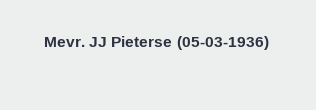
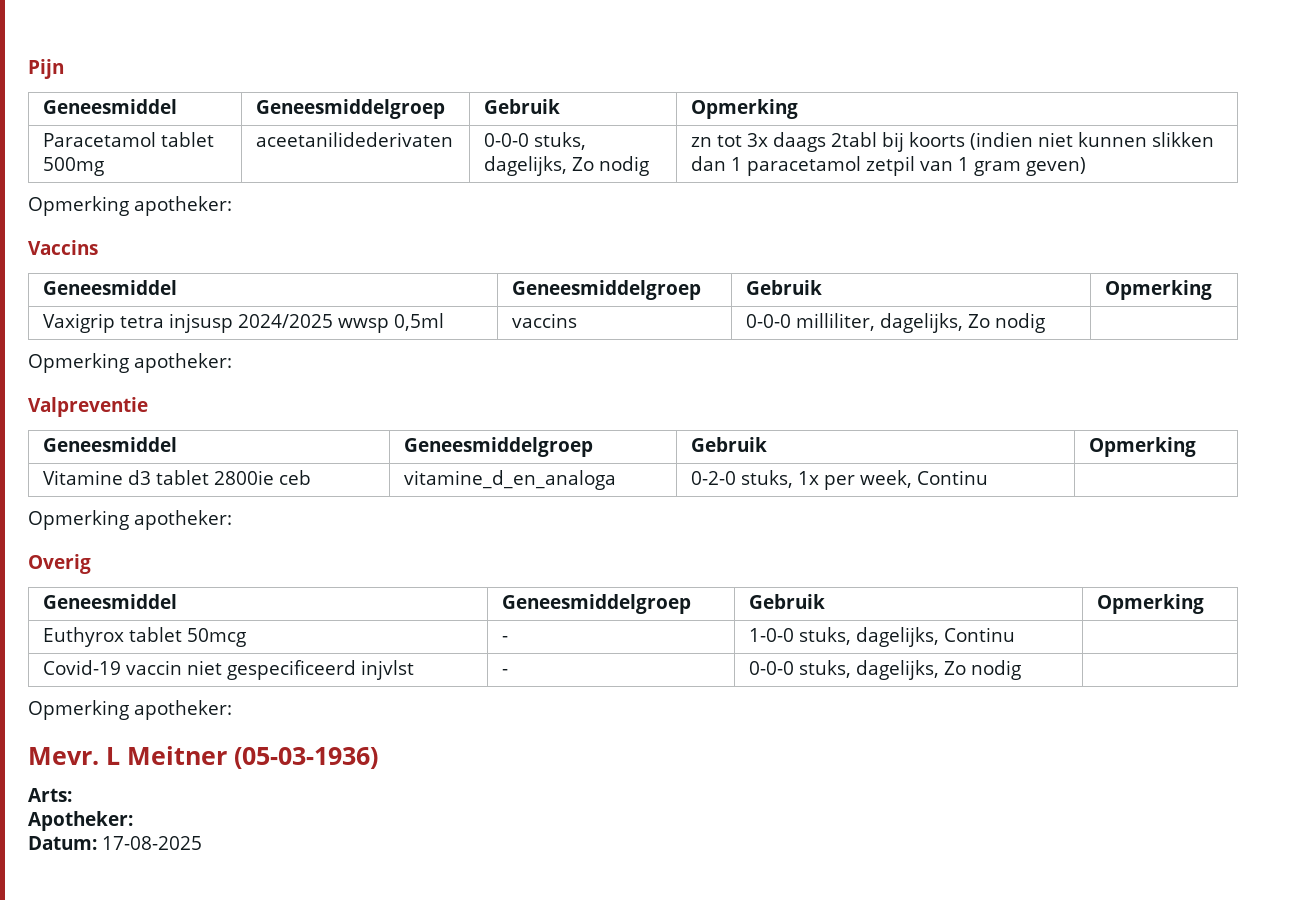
- Mevr. JJ Pieterse (05-03-1936)
+ Pijn
+ Geneesmiddel | Geneesmiddelgroep | Gebruik | Opmerking
+ Paracetamol tablet 500mg | aceetanilidederivaten | 0-0-0 stuks, dagelijks, Zo nodig | zn tot 3x daags 2tabl bij koorts (indien niet kunnen slikken dan 1 paracetamol zetpil van 1 gram geven)
+ Opmerking apotheker:
+ Vaccins
+ Geneesmiddel | Geneesmiddelgroep | Gebruik | Opmerking
+ Vaxigrip tetra injsusp 2024/2025 wwsp 0,5ml | vaccins | 0-0-0 milliliter, dagelijks, Zo nodig |
+ Opmerking apotheker:
+ Valpreventie
+ Geneesmiddel | Geneesmiddelgroep | Gebruik | Opmerking
+ Vitamine d3 tablet 2800ie ceb | vitamine_d_en_analoga | 0-2-0 stuks, 1x per week, Continu |
+ Opmerking apotheker:
+ Overig
+ Geneesmiddel | Geneesmiddelgroep | Gebruik | Opmerking
+ Euthyrox tablet 50mcg | - | 1-0-0 stuks, dagelijks, Continu |
+ Covid-19 vaccin niet gespecificeerd injvlst | - | 0-0-0 stuks, dagelijks, Zo nodig |
+ Opmerking apotheker:
+ Mevr. L Meitner (05-03-1936)
+ Arts:
+ Apotheker:
+ Datum: 17-08-2025

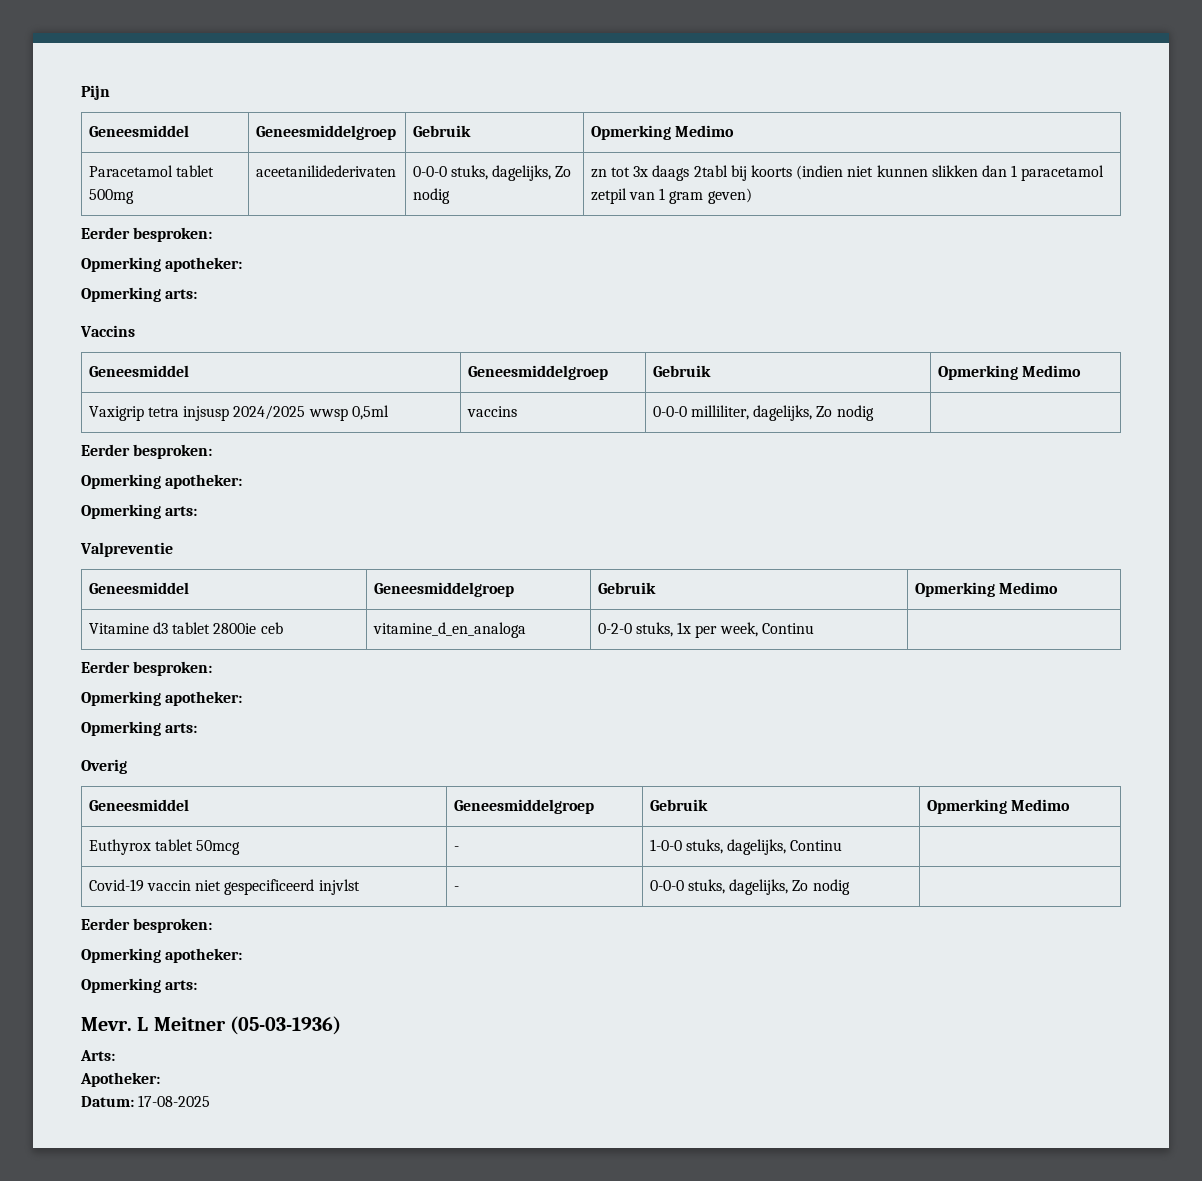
  Pijn
- Geneesmiddel | Geneesmiddelgroep | Gebruik | Opmerking
+ Geneesmiddel | Geneesmiddelgroep | Gebruik | Opmerking Medimo
  Paracetamol tablet 500mg | aceetanilidederivaten | 0-0-0 stuks, dagelijks, Zo nodig | zn tot 3x daags 2tabl bij koorts (indien niet kunnen slikken dan 1 paracetamol zetpil van 1 gram geven)
+ Eerder besproken:
  Opmerking apotheker:
+ Opmerking arts:
  Vaccins
- Geneesmiddel | Geneesmiddelgroep | Gebruik | Opmerking
+ Geneesmiddel | Geneesmiddelgroep | Gebruik | Opmerking Medimo
  Vaxigrip tetra injsusp 2024/2025 wwsp 0,5ml | vaccins | 0-0-0 milliliter, dagelijks, Zo nodig |
+ Eerder besproken:
  Opmerking apotheker:
+ Opmerking arts:
  Valpreventie
- Geneesmiddel | Geneesmiddelgroep | Gebruik | Opmerking
+ Geneesmiddel | Geneesmiddelgroep | Gebruik | Opmerking Medimo
  Vitamine d3 tablet 2800ie ceb | vitamine_d_en_analoga | 0-2-0 stuks, 1x per week, Continu |
+ Eerder besproken:
  Opmerking apotheker:
+ Opmerking arts:
  Overig
- Geneesmiddel | Geneesmiddelgroep | Gebruik | Opmerking
+ Geneesmiddel | Geneesmiddelgroep | Gebruik | Opmerking Medimo
  Covid-19 vaccin niet gespecificeerd injvlst | - | 0-0-0 stuks, dagelijks, Zo nodig |
+ Eerder besproken:
  Opmerking apotheker:
+ Opmerking arts:

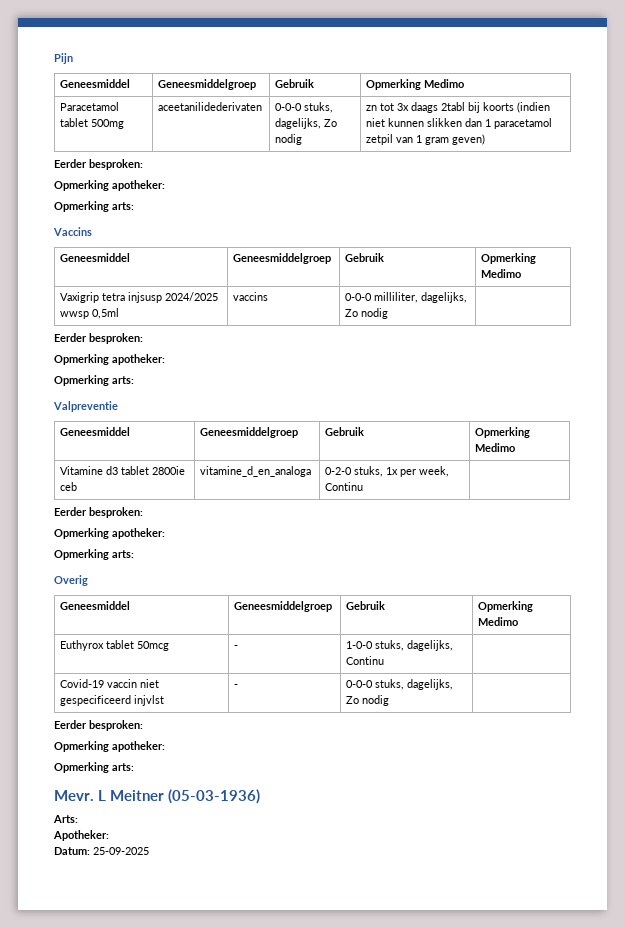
- Datum: 17-08-2025
+ Datum: 25-09-2025

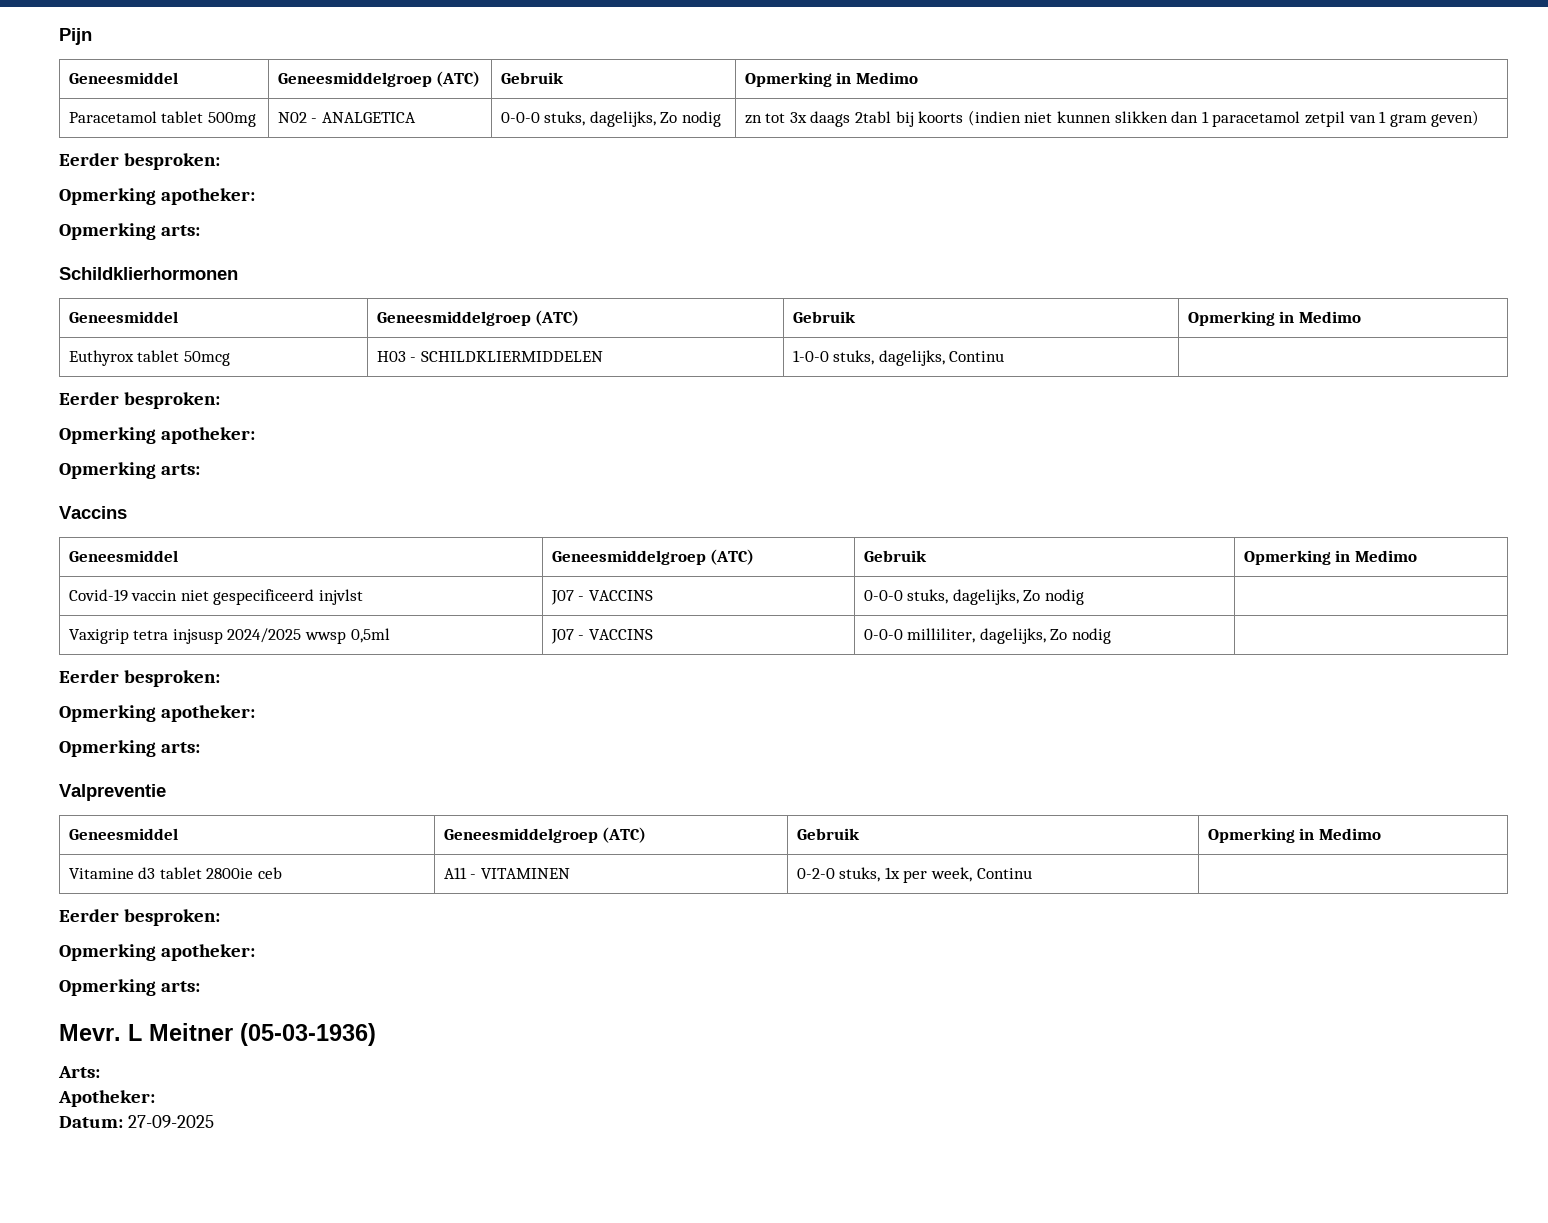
  Pijn
- Geneesmiddel | Geneesmiddelgroep | Gebruik | Opmerking Medimo
+ Geneesmiddel | Geneesmiddelgroep (ATC) | Gebruik | Opmerking in Medimo
- Paracetamol tablet 500mg | aceetanilidederivaten | 0-0-0 stuks, dagelijks, Zo nodig | zn tot 3x daags 2tabl bij koorts (indien niet kunnen slikken dan 1 paracetamol zetpil van 1 gram geven)
+ Paracetamol tablet 500mg | N02 - ANALGETICA | 0-0-0 stuks, dagelijks, Zo nodig | zn tot 3x daags 2tabl bij koorts (indien niet kunnen slikken dan 1 paracetamol zetpil van 1 gram geven)
+ Schildklierhormonen
+ Geneesmiddel | Geneesmiddelgroep (ATC) | Gebruik | Opmerking in Medimo
+ Euthyrox tablet 50mcg | H03 - SCHILDKLIERMIDDELEN | 1-0-0 stuks, dagelijks, Continu |
+ Eerder besproken:
+ Opmerking apotheker:
+ Opmerking arts:
  Vaccins
- Geneesmiddel | Geneesmiddelgroep | Gebruik | Opmerking Medimo
+ Geneesmiddel | Geneesmiddelgroep (ATC) | Gebruik | Opmerking in Medimo
+ Covid-19 vaccin niet gespecificeerd injvlst | J07 - VACCINS | 0-0-0 stuks, dagelijks, Zo nodig |
- Vaxigrip tetra injsusp 2024/2025 wwsp 0,5ml | vaccins | 0-0-0 milliliter, dagelijks, Zo nodig |
+ Vaxigrip tetra injsusp 2024/2025 wwsp 0,5ml | J07 - VACCINS | 0-0-0 milliliter, dagelijks, Zo nodig |
  Valpreventie
- Geneesmiddel | Geneesmiddelgroep | Gebruik | Opmerking Medimo
+ Geneesmiddel | Geneesmiddelgroep (ATC) | Gebruik | Opmerking in Medimo
- Vitamine d3 tablet 2800ie ceb | vitamine_d_en_analoga | 0-2-0 stuks, 1x per week, Continu |
+ Vitamine d3 tablet 2800ie ceb | A11 - VITAMINEN | 0-2-0 stuks, 1x per week, Continu |
- Overig
- Geneesmiddel | Geneesmiddelgroep | Gebruik | Opmerking Medimo
- Euthyrox tablet 50mcg | - | 1-0-0 stuks, dagelijks, Continu |
- Covid-19 vaccin niet gespecificeerd injvlst | - | 0-0-0 stuks, dagelijks, Zo nodig |
- Eerder besproken:
- Opmerking apotheker:
- Opmerking arts:
- Datum: 25-09-2025
+ Datum: 27-09-2025

